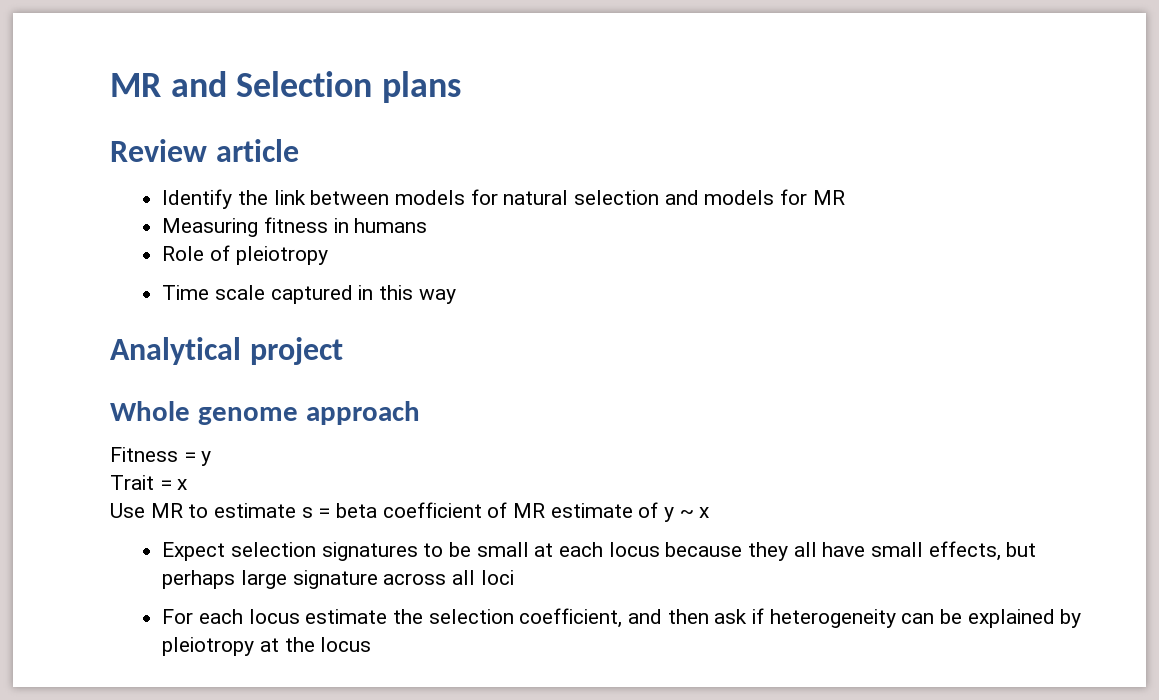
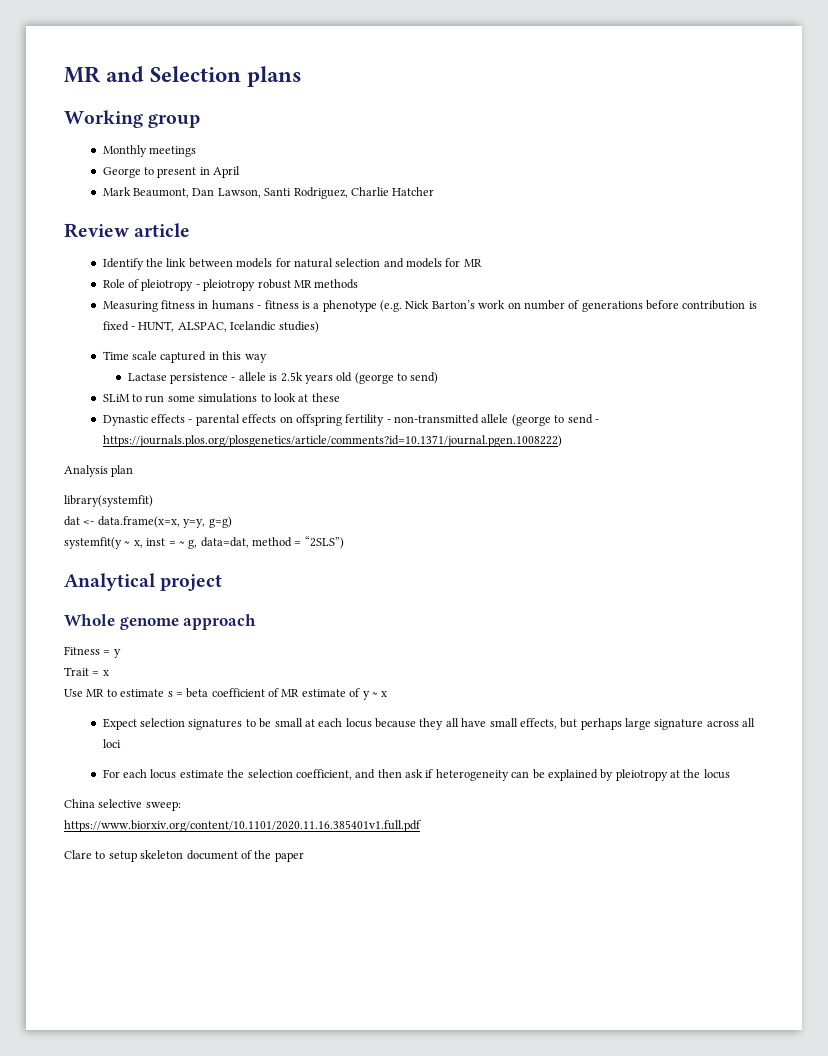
+ Working group
+ Monthly meetings
+ George to present in April
+ Mark Beaumont, Dan Lawson, Santi Rodriguez, Charlie Hatcher
- Measuring fitness in humans
- Role of pleiotropy
+ Role of pleiotropy - pleiotropy robust MR methods
+ Measuring fitness in humans - fitness is a phenotype (e.g. Nick Barton’s work on number of generations before contribution is fixed - HUNT, ALSPAC, Icelandic studies)
+ Lactase persistence - allele is 2.5k years old (george to send)
+ SLiM to run some simulations to look at these
+ Dynastic effects - parental effects on offspring fertility - non-transmitted allele (george to send - https://journals.plos.org/plosgenetics/article/comments?id=10.1371/journal.pgen.1008222)
+ Analysis plan
+ library(systemfit)
+ dat <- data.frame(x=x, y=y, g=g)
+ systemfit(y ~ x, inst = ~ g, data=dat, method = “2SLS”)
+ China selective sweep:
+ https://www.biorxiv.org/content/10.1101/2020.11.16.385401v1.full.pdf
+ Clare to setup skeleton document of the paper

